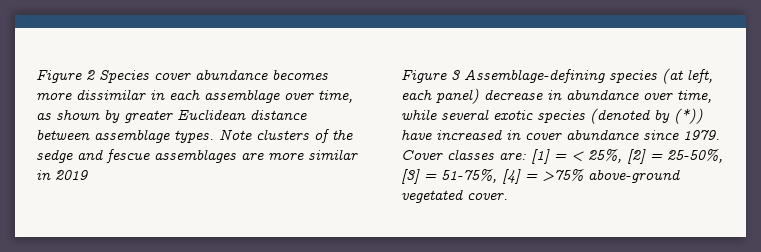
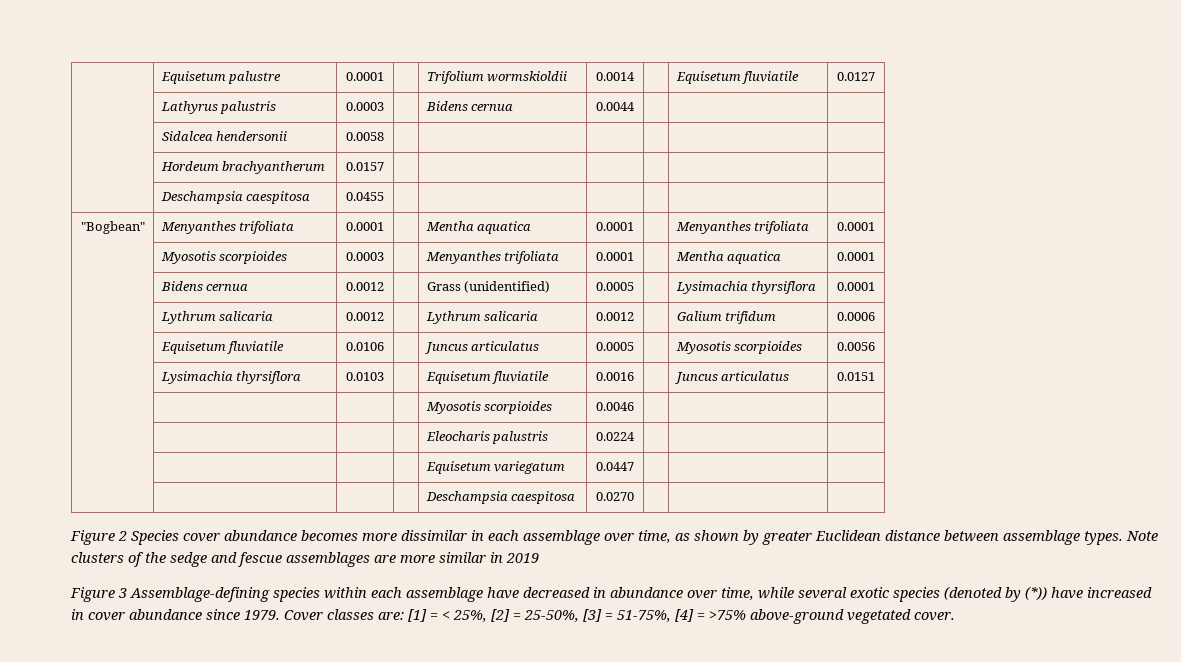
+ | Equisetum palustre | 0.0001 | | Trifolium wormskioldii | 0.0014 | | Equisetum fluviatile | 0.0127
+ | Lathyrus palustris | 0.0003 | | Bidens cernua | 0.0044 | | |
+ | Sidalcea hendersonii | 0.0058 | | | | | |
+ | Hordeum brachyantherum | 0.0157 | | | | | |
+ | Deschampsia caespitosa | 0.0455 | | | | | |
+ "Bogbean" | Menyanthes trifoliata | 0.0001 | | Mentha aquatica | 0.0001 | | Menyanthes trifoliata | 0.0001
+ | Myosotis scorpioides | 0.0003 | | Menyanthes trifoliata | 0.0001 | | Mentha aquatica | 0.0001
+ | Bidens cernua | 0.0012 | | Grass (unidentified) | 0.0005 | | Lysimachia thyrsiflora | 0.0001
+ | Lythrum salicaria | 0.0012 | | Lythrum salicaria | 0.0012 | | Galium trifidum | 0.0006
+ | Equisetum fluviatile | 0.0106 | | Juncus articulatus | 0.0005 | | Myosotis scorpioides | 0.0056
+ | Lysimachia thyrsiflora | 0.0103 | | Equisetum fluviatile | 0.0016 | | Juncus articulatus | 0.0151
+ | | | | Myosotis scorpioides | 0.0046 | | |
+ | | | | Eleocharis palustris | 0.0224 | | |
+ | | | | Equisetum variegatum | 0.0447 | | |
+ | | | | Deschampsia caespitosa | 0.0270 | | |
- Figure 3 Assemblage-defining species (at left, each panel) decrease in abundance over time, while several exotic species (denoted by (*)) have increased in cover abundance since 1979.
+ Figure 3 Assemblage-defining species within each assemblage have decreased in abundance over time, while several exotic species (denoted by (*)) have increased in cover abundance since 1979.

